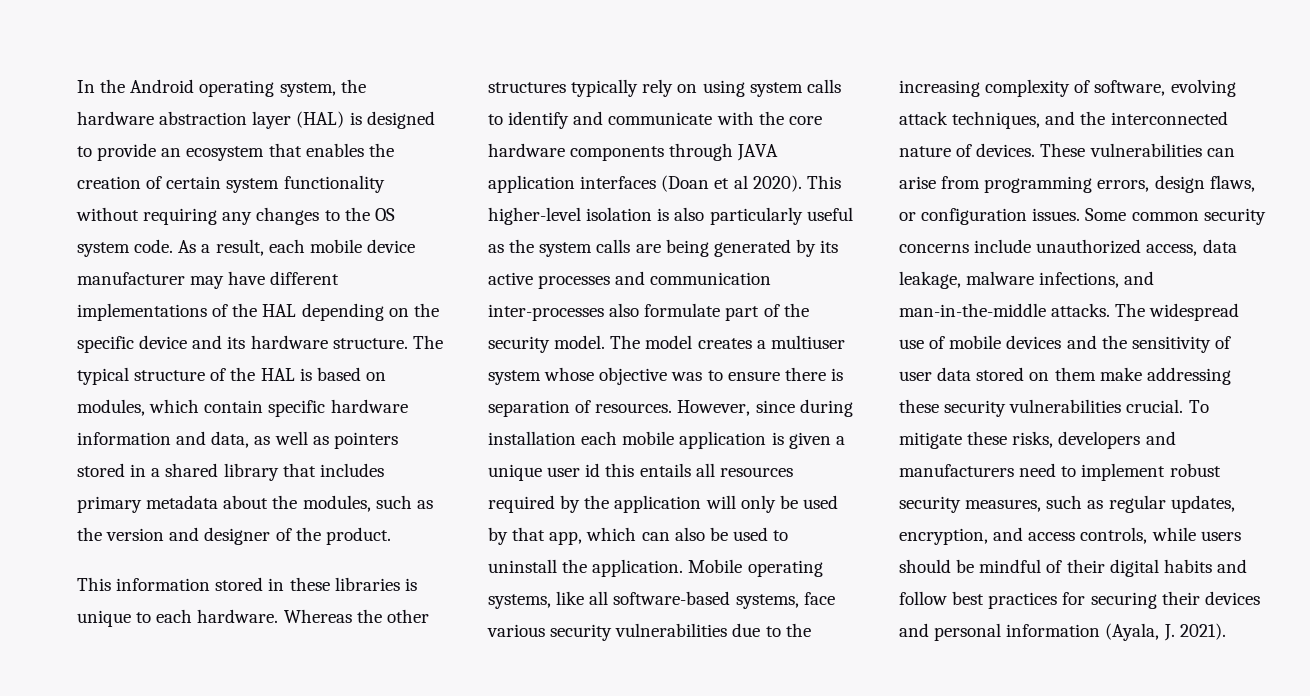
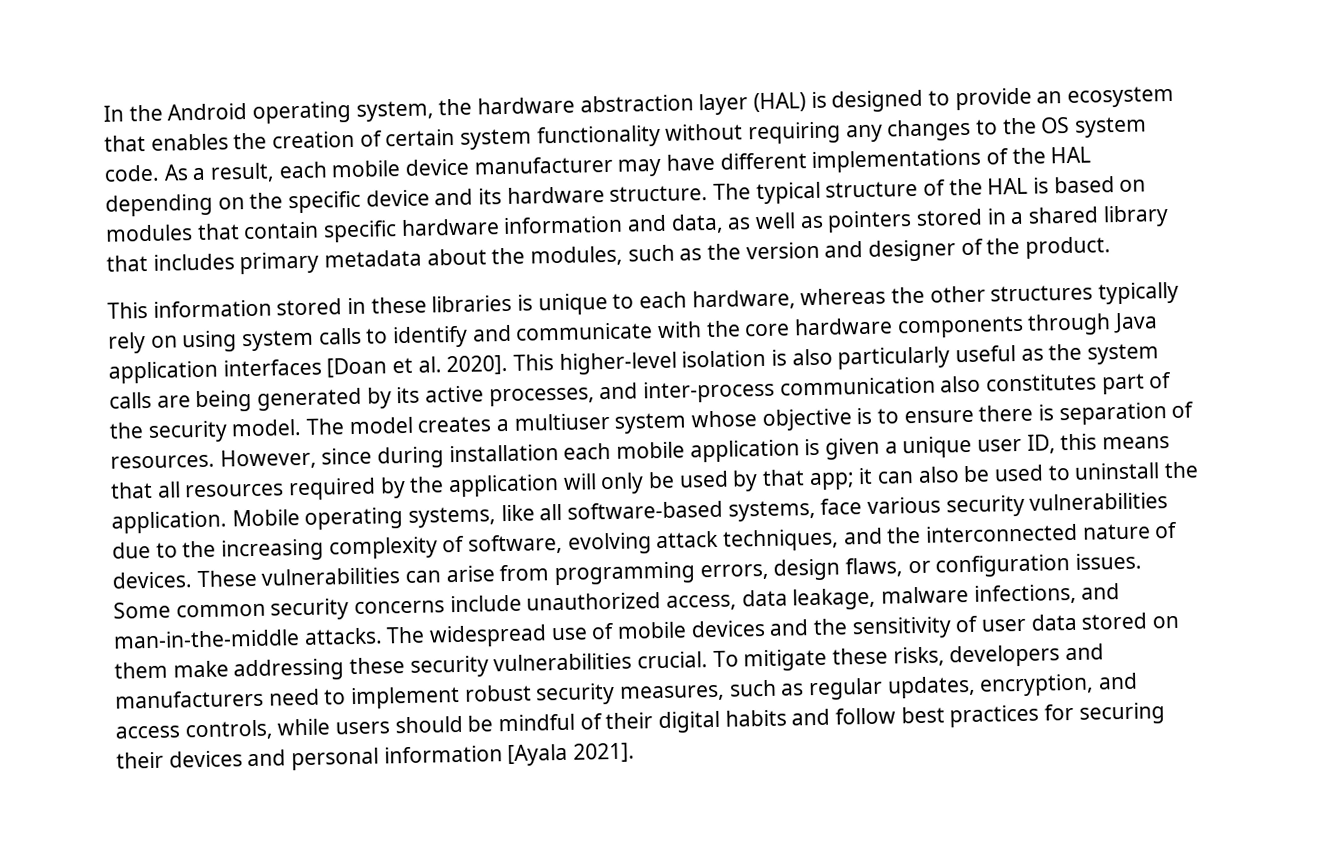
- The typical structure of the HAL is based on modules, which contain specific hardware information and data, as well as pointers stored in a shared library that includes primary metadata about the modules, such as the version and designer of the product.
+ The typical structure of the HAL is based on modules that contain specific hardware information and data, as well as pointers stored in a shared library that includes primary metadata about the modules, such as the version and designer of the product.
- This information stored in these libraries is unique to each hardware. Whereas the other structures typically rely on using system calls to identify and communicate with the core hardware components through JAVA application interfaces (Doan et al 2020).
+ This information stored in these libraries is unique to each hardware, whereas the other structures typically rely on using system calls to identify and communicate with the core hardware components through Java application interfaces [Doan et al. 2020].
- This higher-level isolation is also particularly useful as the system calls are being generated by its active processes and communication inter-processes also formulate part of the security model.
+ This higher-level isolation is also particularly useful as the system calls are being generated by its active processes, and inter-process communication also constitutes part of the security model.
- The model creates a multiuser system whose objective was to ensure there is separation of resources.
+ The model creates a multiuser system whose objective is to ensure there is separation of resources.
- However, since during installation each mobile application is given a unique user id this entails all resources required by the application will only be used by that app, which can also be used to uninstall the application.
+ However, since during installation each mobile application is given a unique user ID, this means that all resources required by the application will only be used by that app; it can also be used to uninstall the application.
- To mitigate these risks, developers and manufacturers need to implement robust security measures, such as regular updates, encryption, and access controls, while users should be mindful of their digital habits and follow best practices for securing their devices and personal information (Ayala, J. 2021).
+ To mitigate these risks, developers and manufacturers need to implement robust security measures, such as regular updates, encryption, and access controls, while users should be mindful of their digital habits and follow best practices for securing their devices and personal information [Ayala 2021].

